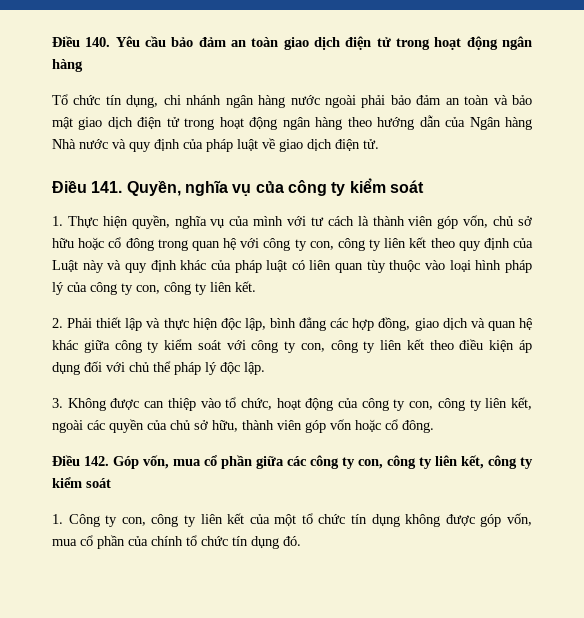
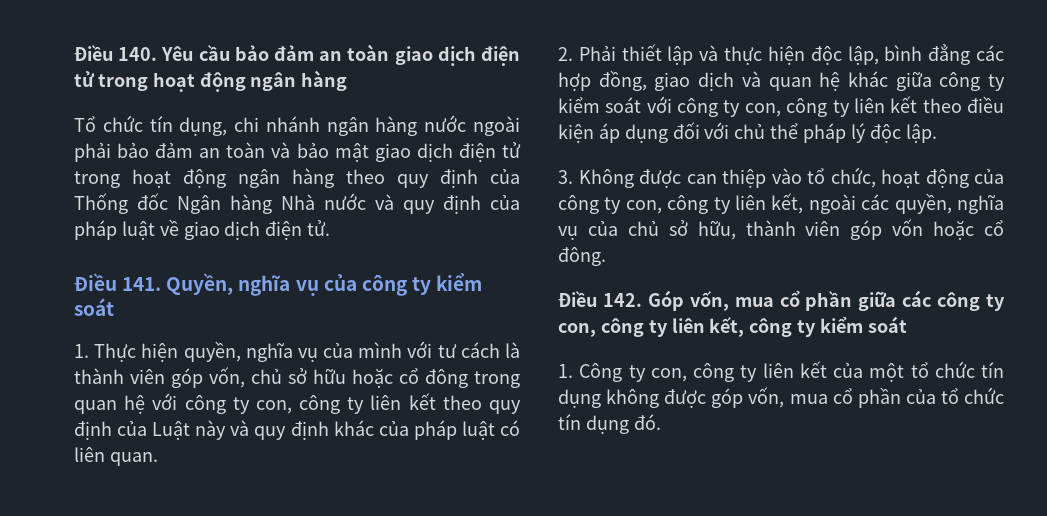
- Tổ chức tín dụng, chi nhánh ngân hàng nước ngoài phải bảo đảm an toàn và bảo mật giao dịch điện tử trong hoạt động ngân hàng theo hướng dẫn của Ngân hàng Nhà nước và quy định của pháp luật về giao dịch điện tử.
+ Tổ chức tín dụng, chi nhánh ngân hàng nước ngoài phải bảo đảm an toàn và bảo mật giao dịch điện tử trong hoạt động ngân hàng theo quy định của Thống đốc Ngân hàng Nhà nước và quy định của pháp luật về giao dịch điện tử.
- 1. Thực hiện quyền, nghĩa vụ của mình với tư cách là thành viên góp vốn, chủ sở hữu hoặc cổ đông trong quan hệ với công ty con, công ty liên kết theo quy định của Luật này và quy định khác của pháp luật có liên quan tùy thuộc vào loại hình pháp lý của công ty con, công ty liên kết.
+ 1. Thực hiện quyền, nghĩa vụ của mình với tư cách là thành viên góp vốn, chủ sở hữu hoặc cổ đông trong quan hệ với công ty con, công ty liên kết theo quy định của Luật này và quy định khác của pháp luật có liên quan.
- 3. Không được can thiệp vào tổ chức, hoạt động của công ty con, công ty liên kết, ngoài các quyền của chủ sở hữu, thành viên góp vốn hoặc cổ đông.
+ 3. Không được can thiệp vào tổ chức, hoạt động của công ty con, công ty liên kết, ngoài các quyền, nghĩa vụ của chủ sở hữu, thành viên góp vốn hoặc cổ đông.
- 1. Công ty con, công ty liên kết của một tổ chức tín dụng không được góp vốn, mua cổ phần của chính tổ chức tín dụng đó.
+ 1. Công ty con, công ty liên kết của một tổ chức tín dụng không được góp vốn, mua cổ phần của tổ chức tín dụng đó.

